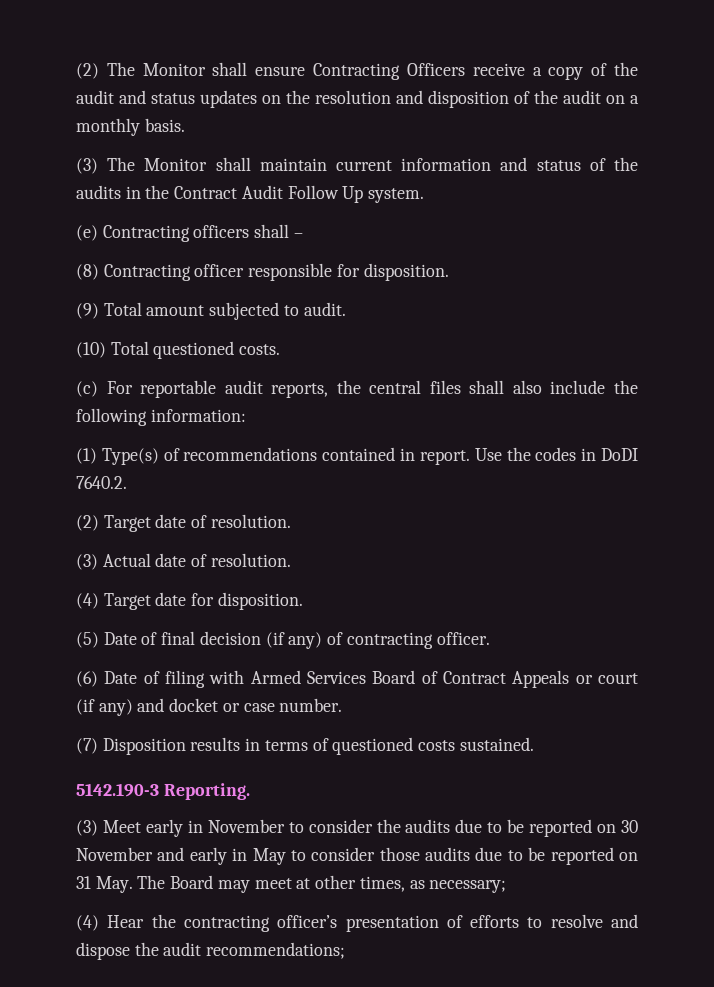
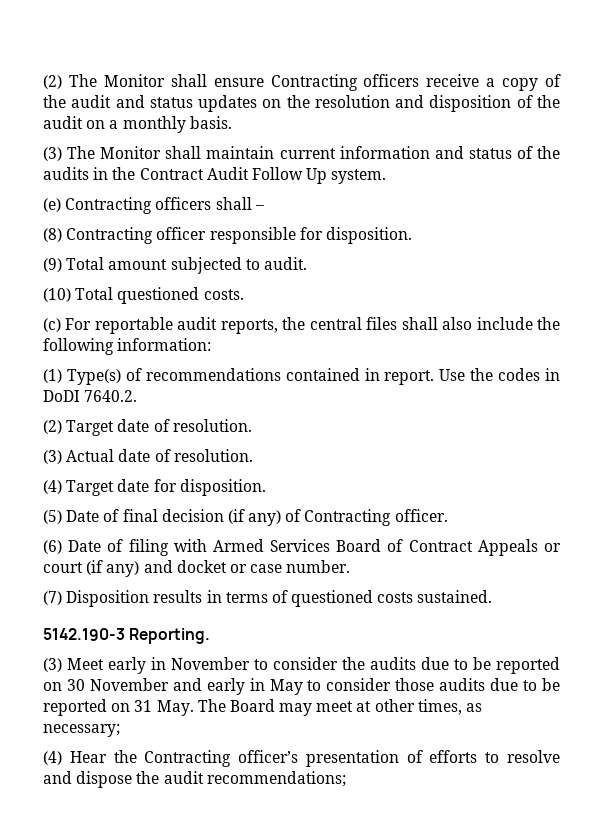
- (2) The Monitor shall ensure Contracting Officers receive a copy of the audit and status updates on the resolution and disposition of the audit on a monthly basis.
+ (2) The Monitor shall ensure Contracting officers receive a copy of the audit and status updates on the resolution and disposition of the audit on a monthly basis.
- (5) Date of final decision (if any) of contracting officer.
+ (5) Date of final decision (if any) of Contracting officer.
- (4) Hear the contracting officer’s presentation of efforts to resolve and dispose the audit recommendations;
+ (4) Hear the Contracting officer’s presentation of efforts to resolve and dispose the audit recommendations;

